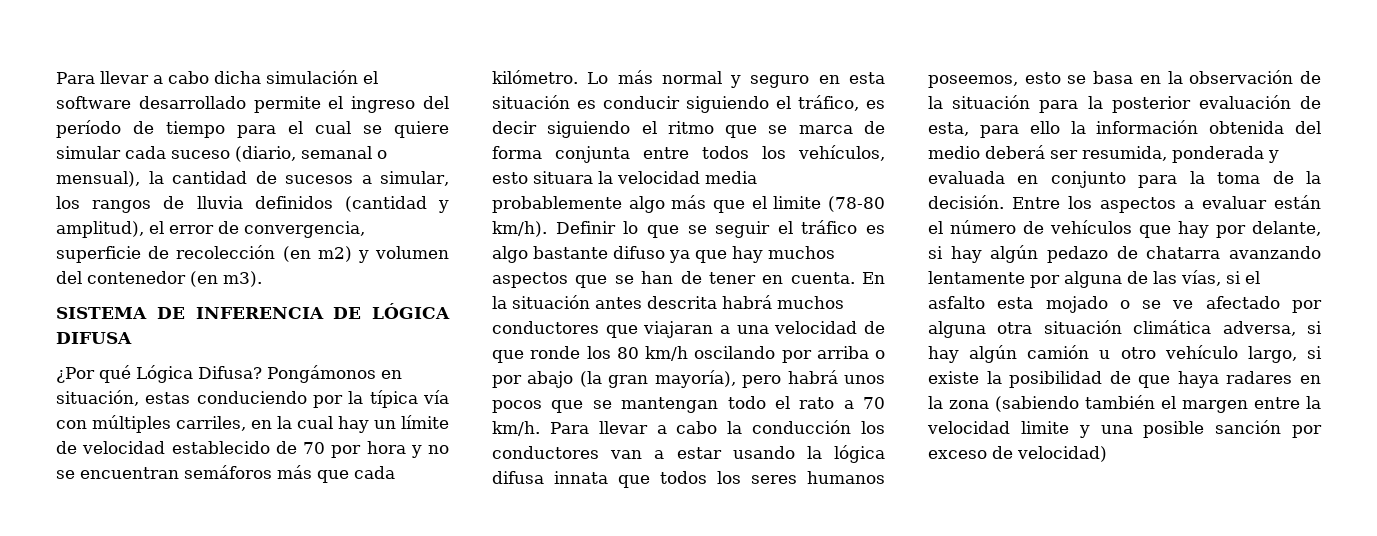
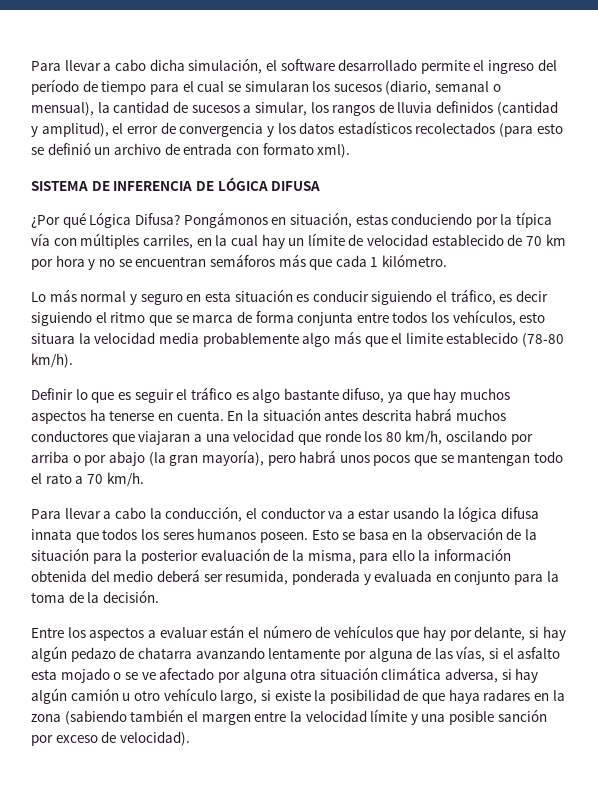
- Para llevar a cabo dicha simulación el software desarrollado permite el ingreso del período de tiempo para el cual se quiere simular cada suceso (diario, semanal o mensual), la cantidad de sucesos a simular, los rangos de lluvia definidos (cantidad y amplitud), el error de convergencia, superficie de recolección (en m2) y volumen del contenedor (en m3).
+ Para llevar a cabo dicha simulación, el software desarrollado permite el ingreso del período de tiempo para el cual se simularan los sucesos (diario, semanal o mensual), la cantidad de sucesos a simular, los rangos de lluvia definidos (cantidad y amplitud), el error de convergencia y los datos estadísticos recolectados (para esto se definió un archivo de entrada con formato xml).
- Pongámonos en situación, estas conduciendo por la típica vía con múltiples carriles, en la cual hay un límite de velocidad establecido de 70 por hora y no se encuentran semáforos más que cada kilómetro. Lo más normal y seguro en esta situación es conducir siguiendo el tráfico, es decir siguiendo el ritmo que se marca de forma conjunta entre todos los vehículos, esto situara la velocidad media probablemente algo más que el limite (78-80 km/h). Definir lo que se seguir el tráfico es algo bastante difuso ya que hay muchos aspectos que se han de tener en cuenta.
+ Pongámonos en situación, estas conduciendo por la típica vía con múltiples carriles, en la cual hay un límite de velocidad establecido de 70 km por hora y no se encuentran semáforos más que cada 1 kilómetro.
+ Lo más normal y seguro en esta situación es conducir siguiendo el tráfico, es decir siguiendo el ritmo que se marca de forma conjunta entre todos los vehículos, esto situara la velocidad media probablemente algo más que el limite establecido (78-80 km/h).
+ Definir lo que es seguir el tráfico es algo bastante difuso, ya que hay muchos aspectos ha tenerse en cuenta.
- En la situación antes descrita habrá muchos conductores que viajaran a una velocidad de que ronde los 80 km/h oscilando por arriba o por abajo (la gran mayoría), pero habrá unos pocos que se mantengan todo el rato a 70 km/h. Para llevar a cabo la conducción los conductores van a estar usando la lógica difusa innata que todos los seres humanos poseemos, esto se basa en la observación de la situación para la posterior evaluación de esta, para ello la información obtenida del medio deberá ser resumida, ponderada y evaluada en conjunto para la toma de la decisión. Entre los aspectos a evaluar están el número de vehículos que hay por delante, si hay algún pedazo de chatarra avanzando lentamente por alguna de las vías, si el asfalto esta mojado o se ve afectado por alguna otra situación climática adversa, si hay algún camión u otro vehículo largo, si existe la posibilidad de que haya radares en la zona (sabiendo también el margen entre la velocidad limite y una posible sanción por exceso de velocidad)
+ En la situación antes descrita habrá muchos conductores que viajaran a una velocidad que ronde los 80 km/h, oscilando por arriba o por abajo (la gran mayoría), pero habrá unos pocos que se mantengan todo el rato a 70 km/h.
+ Para llevar a cabo la conducción, el conductor va a estar usando la lógica difusa innata que todos los seres humanos poseen. Esto se basa en la observación de la situación para la posterior evaluación de la misma, para ello la información obtenida del medio deberá ser resumida, ponderada y evaluada en conjunto para la toma de la decisión.
+ Entre los aspectos a evaluar están el número de vehículos que hay por delante, si hay algún pedazo de chatarra avanzando lentamente por alguna de las vías, si el asfalto esta mojado o se ve afectado por alguna otra situación climática adversa, si hay algún camión u otro vehículo largo, si existe la posibilidad de que haya radares en la zona (sabiendo también el margen entre la velocidad límite y una posible sanción por exceso de velocidad).

